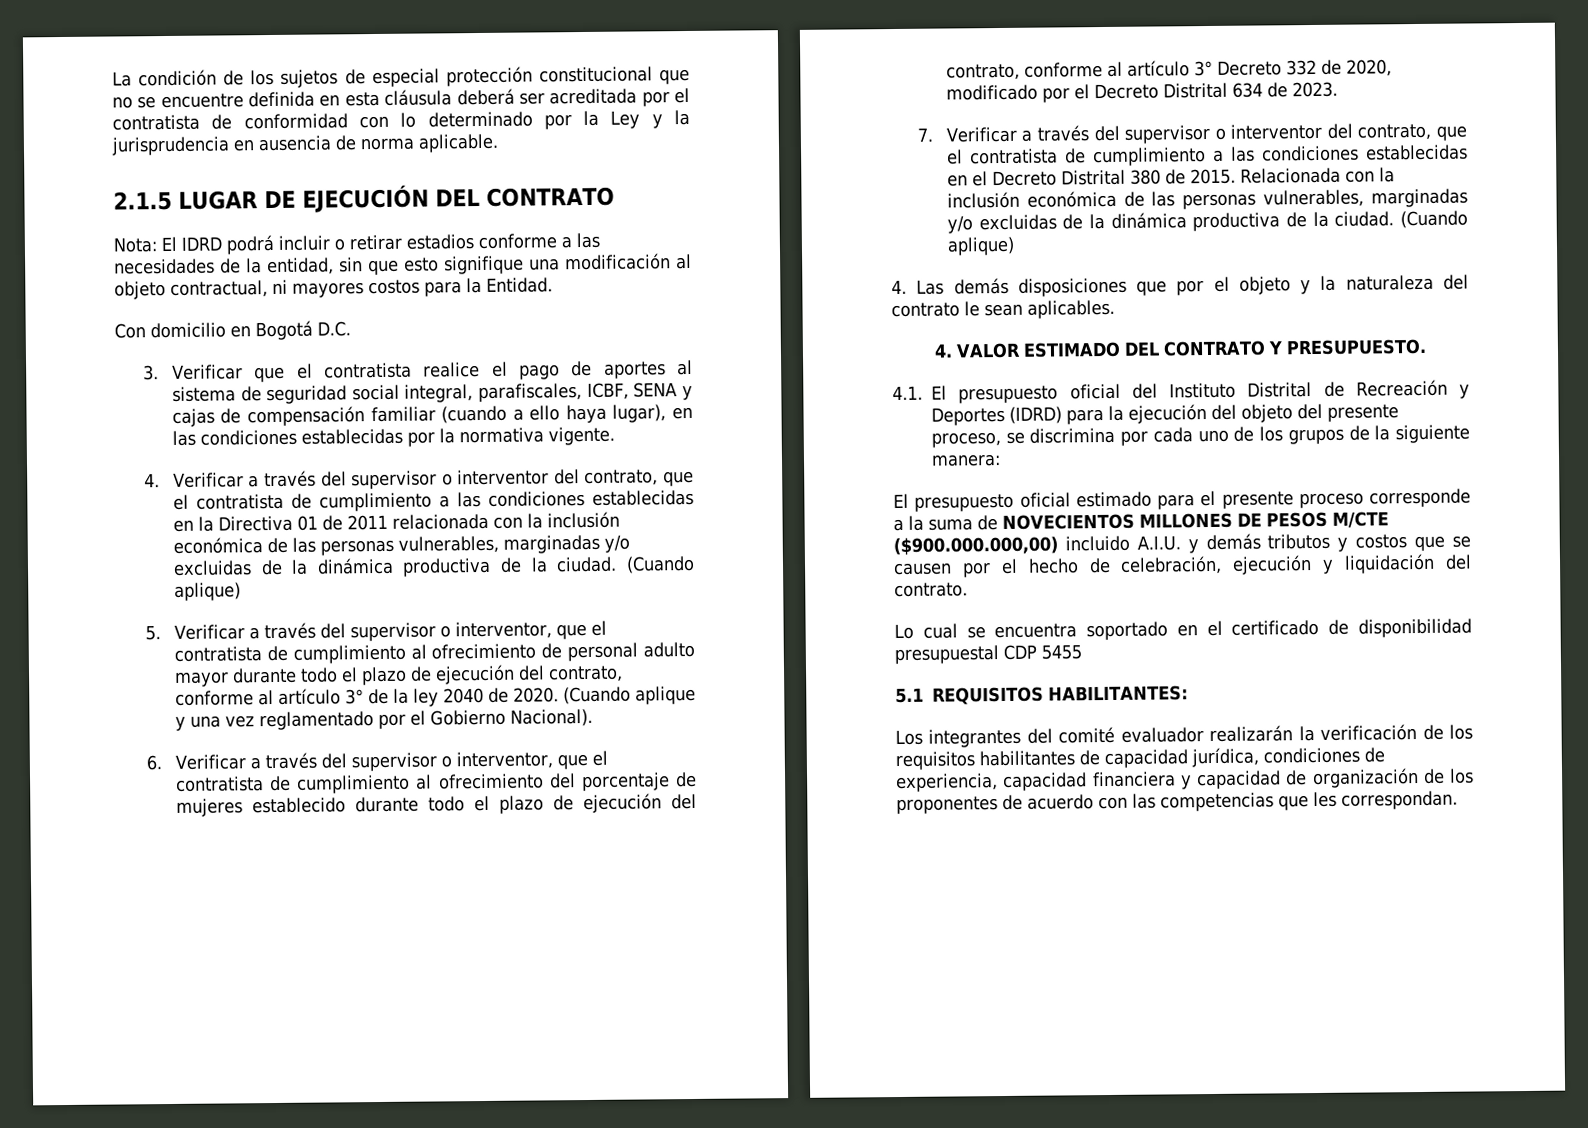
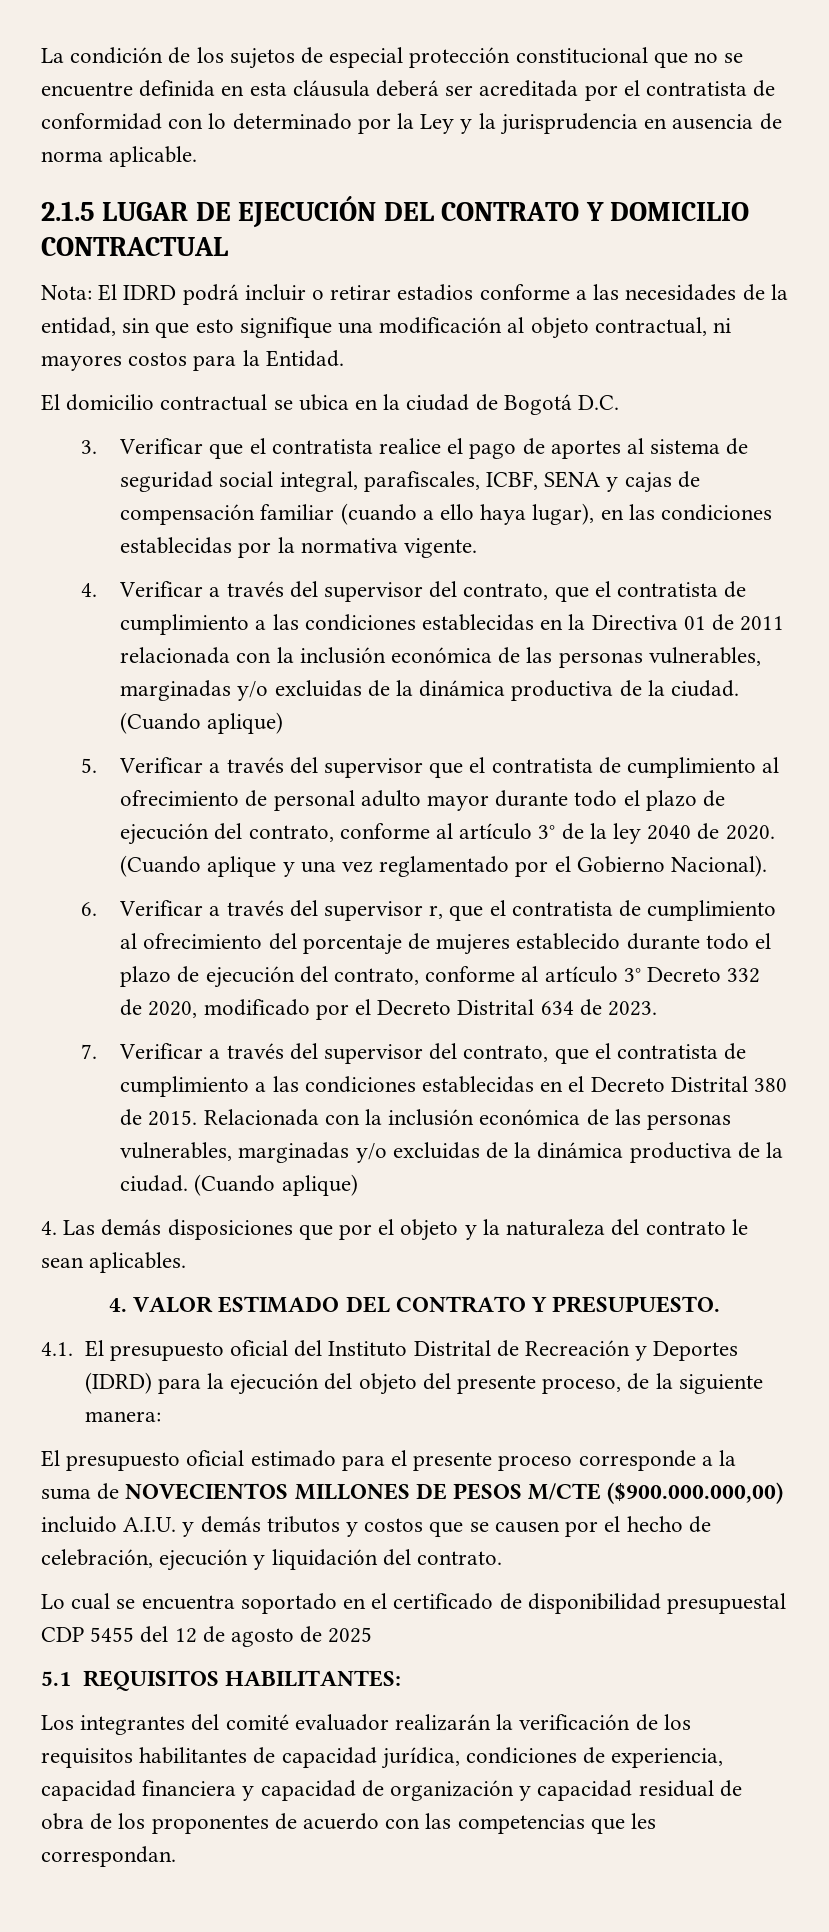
- 2.1.5 LUGAR DE EJECUCIÓN DEL CONTRATO
+ 2.1.5 LUGAR DE EJECUCIÓN DEL CONTRATO Y DOMICILIO CONTRACTUAL
- Con domicilio en Bogotá D.C.
+ El domicilio contractual se ubica en la ciudad de Bogotá D.C.
- 4. Verificar a través del supervisor o interventor del contrato, que el contratista de cumplimiento a las condiciones establecidas en la Directiva 01 de 2011 relacionada con la inclusión económica de las personas vulnerables, marginadas y/o excluidas de la dinámica productiva de la ciudad.
+ 4. Verificar a través del supervisor del contrato, que el contratista de cumplimiento a las condiciones establecidas en la Directiva 01 de 2011 relacionada con la inclusión económica de las personas vulnerables, marginadas y/o excluidas de la dinámica productiva de la ciudad.
- 5. Verificar a través del supervisor o interventor, que el contratista de cumplimiento al ofrecimiento de personal adulto mayor durante todo el plazo de ejecución del contrato, conforme al artículo 3° de la ley 2040 de 2020.
+ 5. Verificar a través del supervisor que el contratista de cumplimiento al ofrecimiento de personal adulto mayor durante todo el plazo de ejecución del contrato, conforme al artículo 3° de la ley 2040 de 2020.
- 6. Verificar a través del supervisor o interventor, que el contratista de cumplimiento al ofrecimiento del porcentaje de mujeres establecido durante todo el plazo de ejecución del contrato, conforme al artículo 3° Decreto 332 de 2020, modificado por el Decreto Distrital 634 de 2023.
+ 6. Verificar a través del supervisor r, que el contratista de cumplimiento al ofrecimiento del porcentaje de mujeres establecido durante todo el plazo de ejecución del contrato, conforme al artículo 3° Decreto 332 de 2020, modificado por el Decreto Distrital 634 de 2023.
- 7. Verificar a través del supervisor o interventor del contrato, que el contratista de cumplimiento a las condiciones establecidas en el Decreto Distrital 380 de 2015.
+ 7. Verificar a través del supervisor del contrato, que el contratista de cumplimiento a las condiciones establecidas en el Decreto Distrital 380 de 2015.
- 4.1. El presupuesto oficial del Instituto Distrital de Recreación y Deportes (IDRD) para la ejecución del objeto del presente proceso, se discrimina por cada uno de los grupos de la siguiente manera:
+ 4.1. El presupuesto oficial del Instituto Distrital de Recreación y Deportes (IDRD) para la ejecución del objeto del presente proceso, de la siguiente manera:
- Lo cual se encuentra soportado en el certificado de disponibilidad presupuestal CDP 5455
+ Lo cual se encuentra soportado en el certificado de disponibilidad presupuestal CDP 5455 del 12 de agosto de 2025
- Los integrantes del comité evaluador realizarán la verificación de los requisitos habilitantes de capacidad jurídica, condiciones de experiencia, capacidad financiera y capacidad de organización de los proponentes de acuerdo con las competencias que les correspondan.
+ Los integrantes del comité evaluador realizarán la verificación de los requisitos habilitantes de capacidad jurídica, condiciones de experiencia, capacidad financiera y capacidad de organización y capacidad residual de obra de los proponentes de acuerdo con las competencias que les correspondan.

